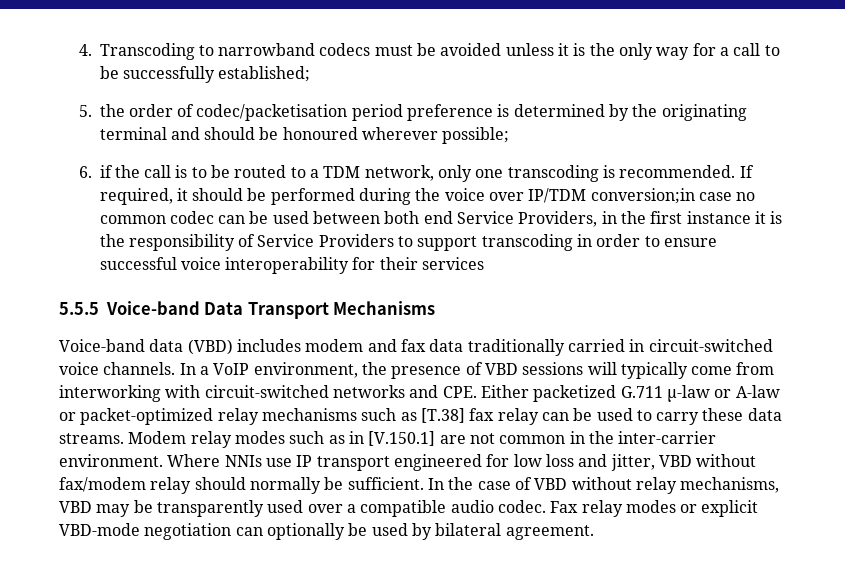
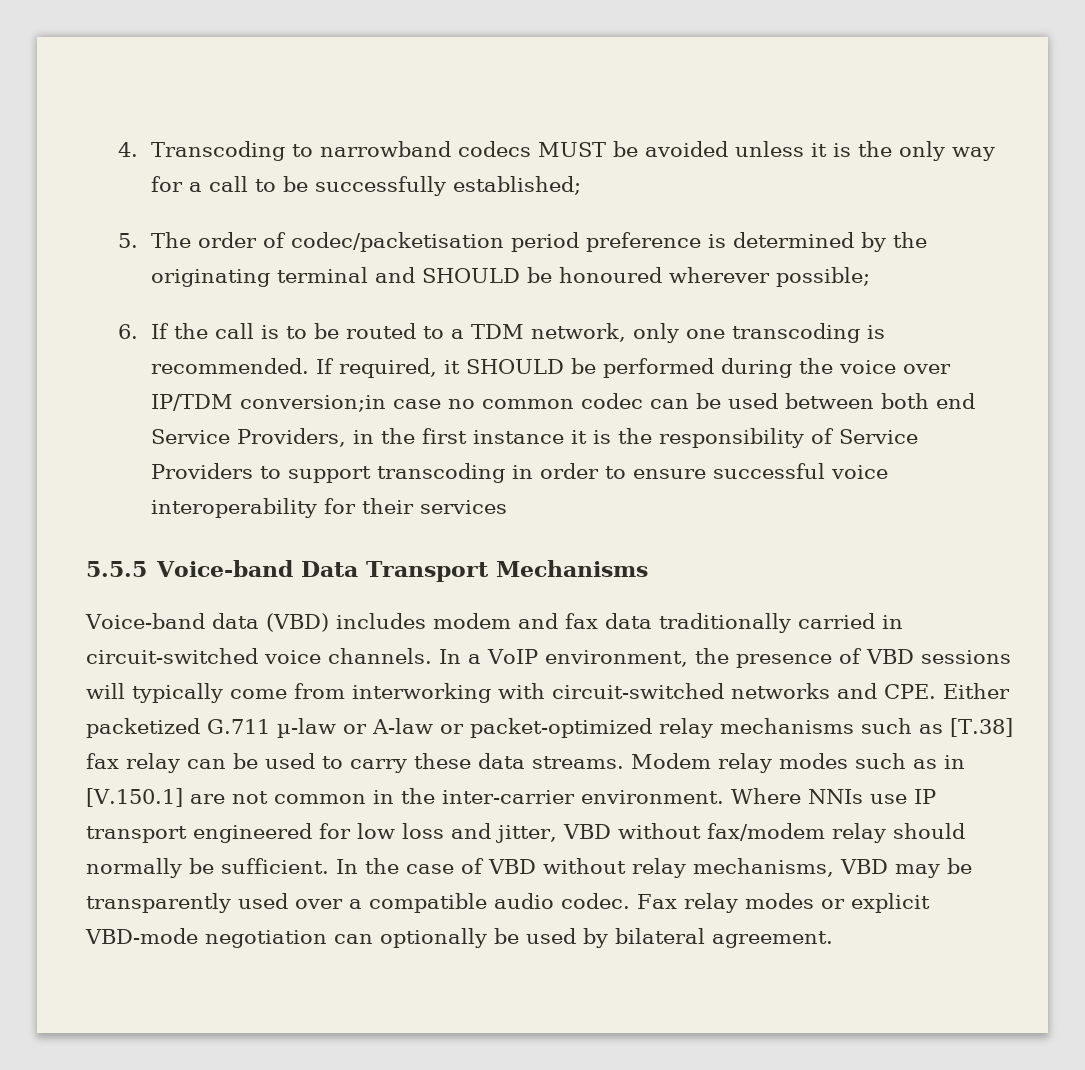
- 4. Transcoding to narrowband codecs must be avoided unless it is the only way for a call to be successfully established;
+ 4. Transcoding to narrowband codecs MUST be avoided unless it is the only way for a call to be successfully established;
- 5. the order of codec/packetisation period preference is determined by the originating terminal and should be honoured wherever possible;
+ 5. The order of codec/packetisation period preference is determined by the originating terminal and SHOULD be honoured wherever possible;
- 6. if the call is to be routed to a TDM network, only one transcoding is recommended.
+ 6. If the call is to be routed to a TDM network, only one transcoding is recommended.
- If required, it should be performed during the voice over IP/TDM conversion;in case no common codec can be used between both end Service Providers, in the first instance it is the responsibility of Service Providers to support transcoding in order to ensure successful voice interoperability for their services
+ If required, it SHOULD be performed during the voice over IP/TDM conversion;in case no common codec can be used between both end Service Providers, in the first instance it is the responsibility of Service Providers to support transcoding in order to ensure successful voice interoperability for their services

